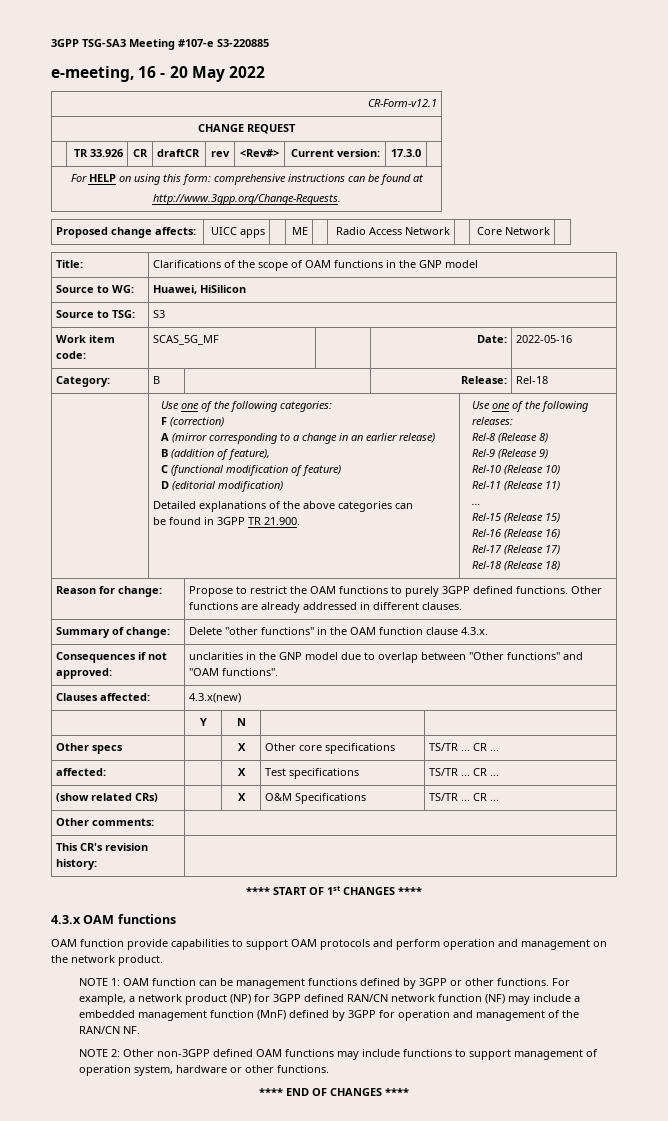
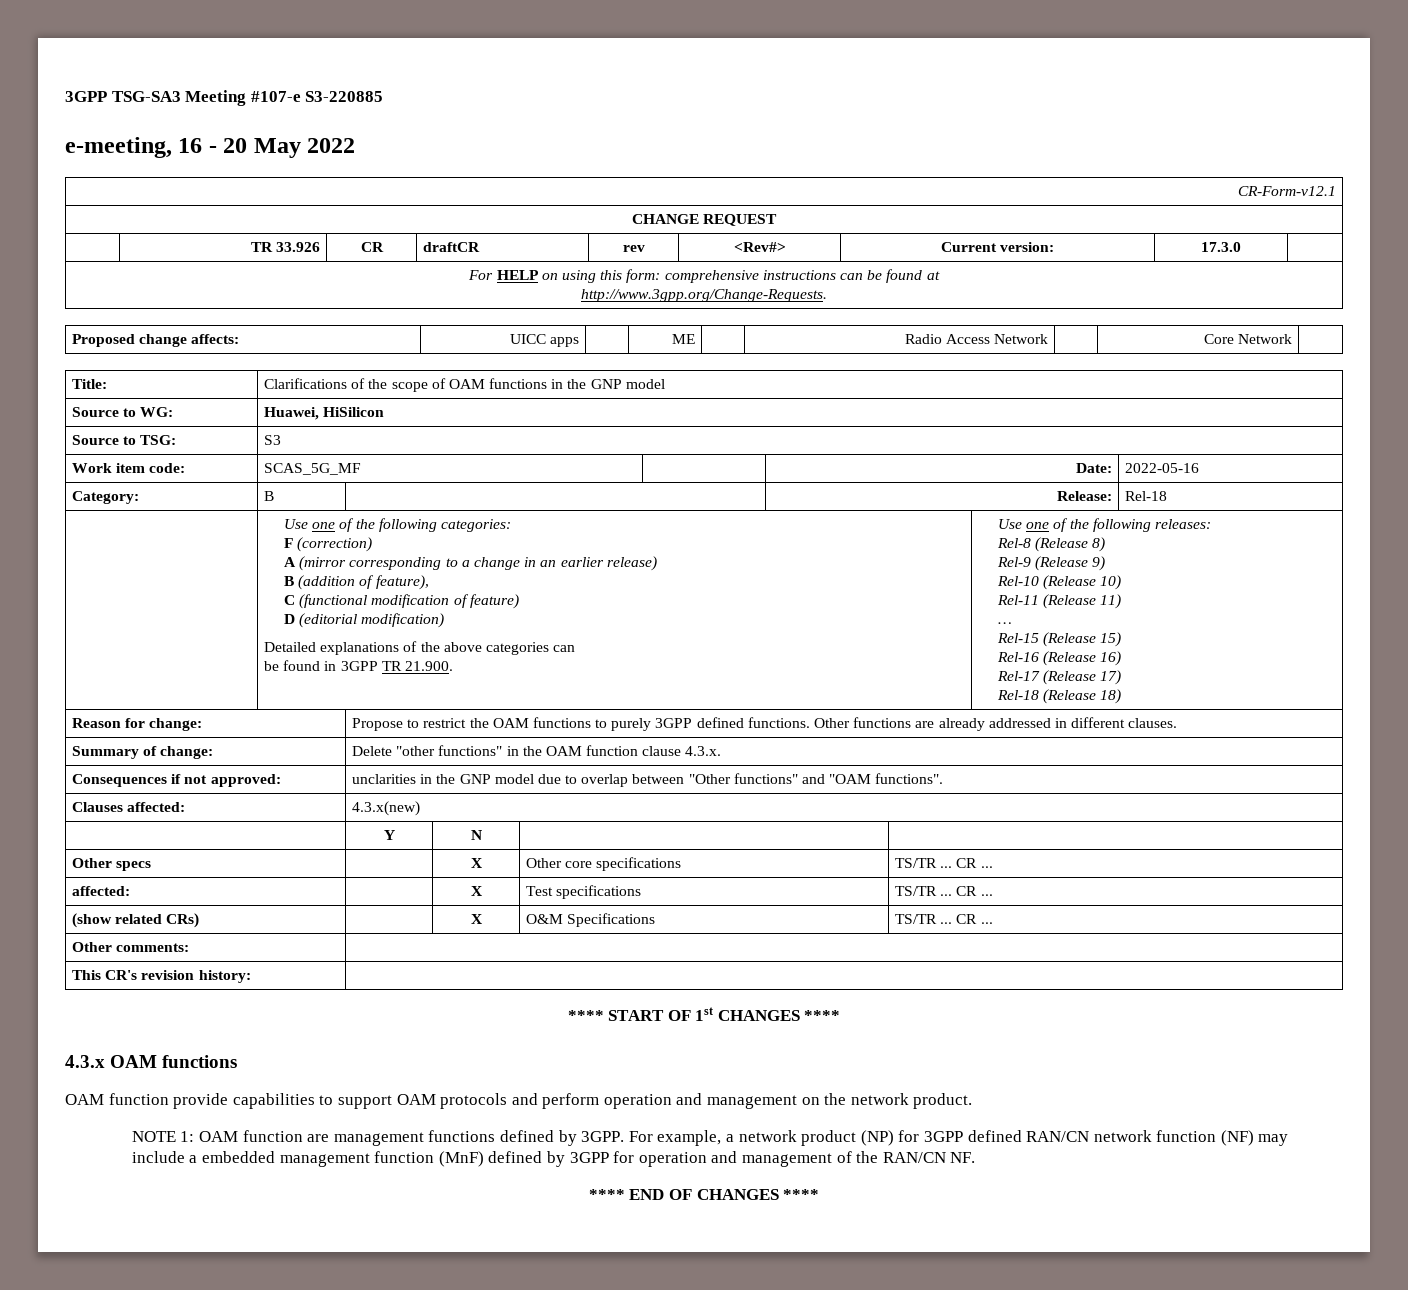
- NOTE 1: OAM function can be management functions defined by 3GPP or other functions.
+ NOTE 1: OAM function are management functions defined by 3GPP.
- NOTE 2: Other non-3GPP defined OAM functions may include functions to support management of operation system, hardware or other functions.

